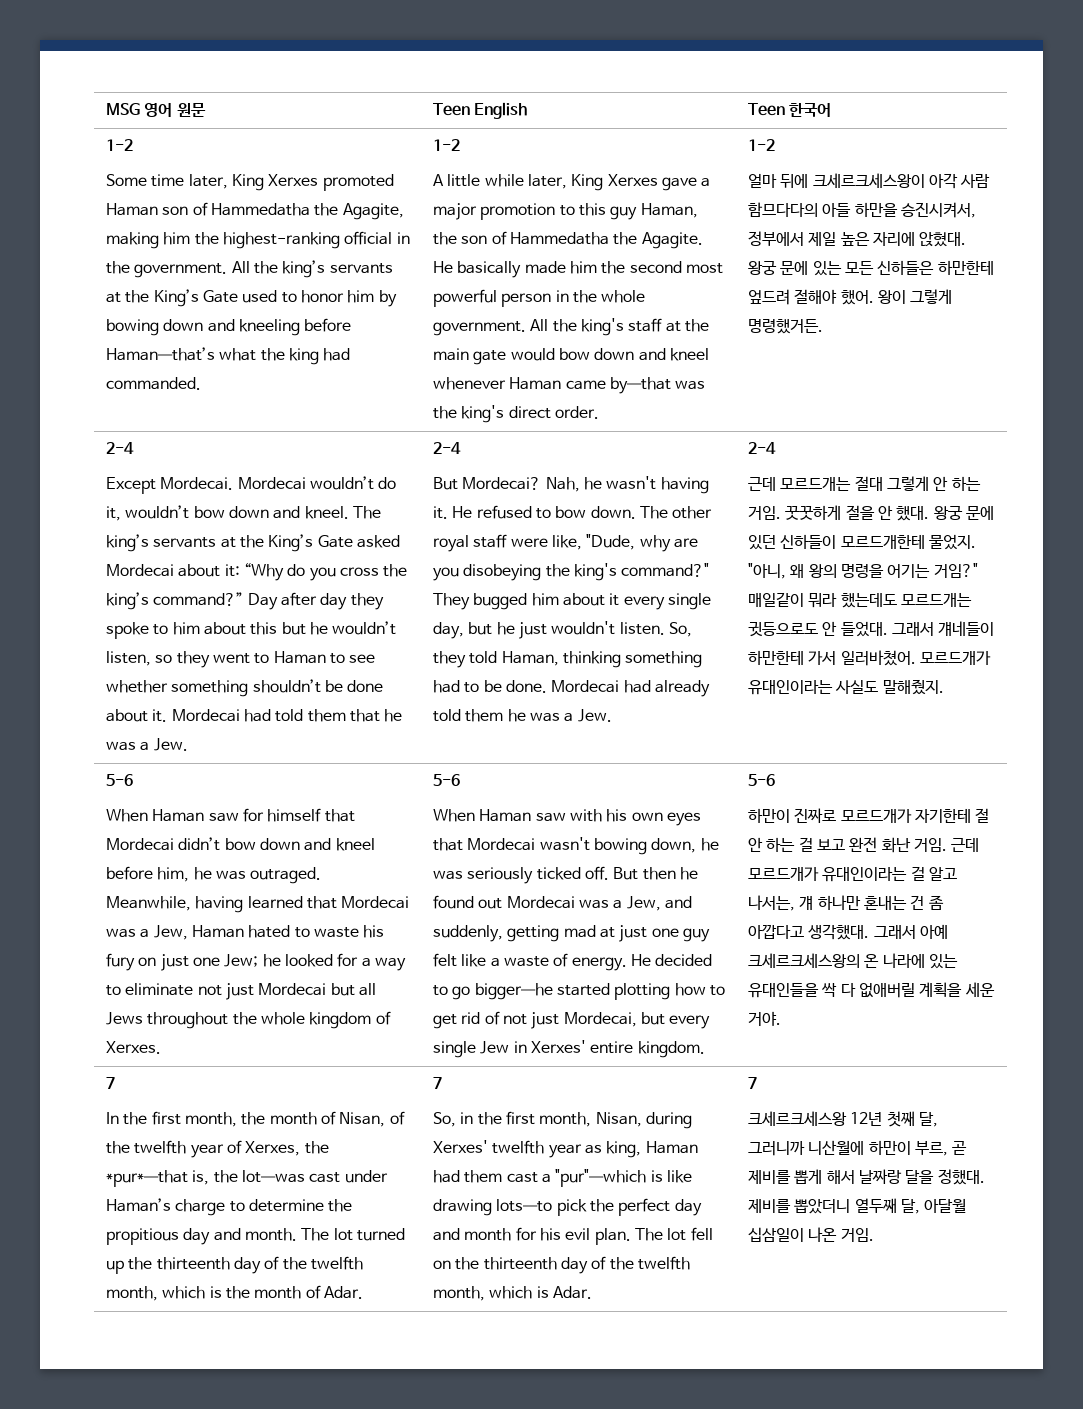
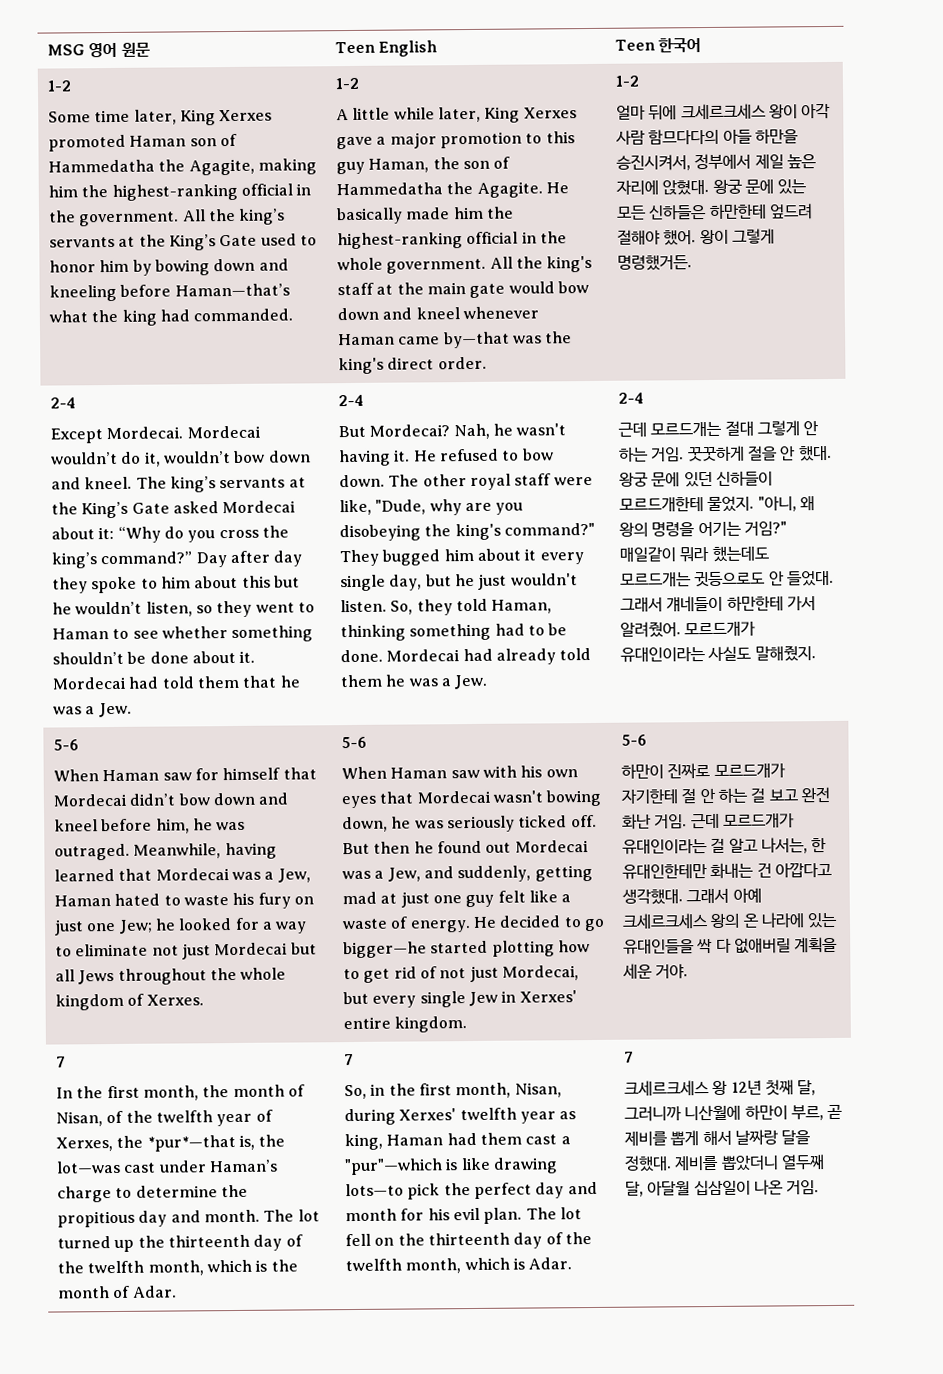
- He basically made him the second most powerful person in the whole government.
+ He basically made him the highest-ranking official in the whole government.
- 얼마 뒤에 크세르크세스왕이 아각 사람 함므다다의 아들 하만을 승진시켜서, 정부에서 제일 높은 자리에 앉혔대.
+ 얼마 뒤에 크세르크세스 왕이 아각 사람 함므다다의 아들 하만을 승진시켜서, 정부에서 제일 높은 자리에 앉혔대.
- 그래서 걔네들이 하만한테 가서 일러바쳤어.
+ 그래서 걔네들이 하만한테 가서 알려줬어.
- 근데 모르드개가 유대인이라는 걸 알고 나서는, 걔 하나만 혼내는 건 좀 아깝다고 생각했대.
+ 근데 모르드개가 유대인이라는 걸 알고 나서는, 한 유대인한테만 화내는 건 아깝다고 생각했대.
- 그래서 아예 크세르크세스왕의 온 나라에 있는 유대인들을 싹 다 없애버릴 계획을 세운 거야.
+ 그래서 아예 크세르크세스 왕의 온 나라에 있는 유대인들을 싹 다 없애버릴 계획을 세운 거야.
- 크세르크세스왕 12년 첫째 달, 그러니까 니산월에 하만이 부르, 곧 제비를 뽑게 해서 날짜랑 달을 정했대.
+ 크세르크세스 왕 12년 첫째 달, 그러니까 니산월에 하만이 부르, 곧 제비를 뽑게 해서 날짜랑 달을 정했대.

